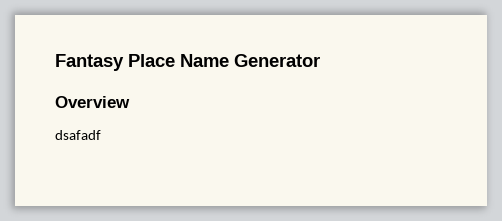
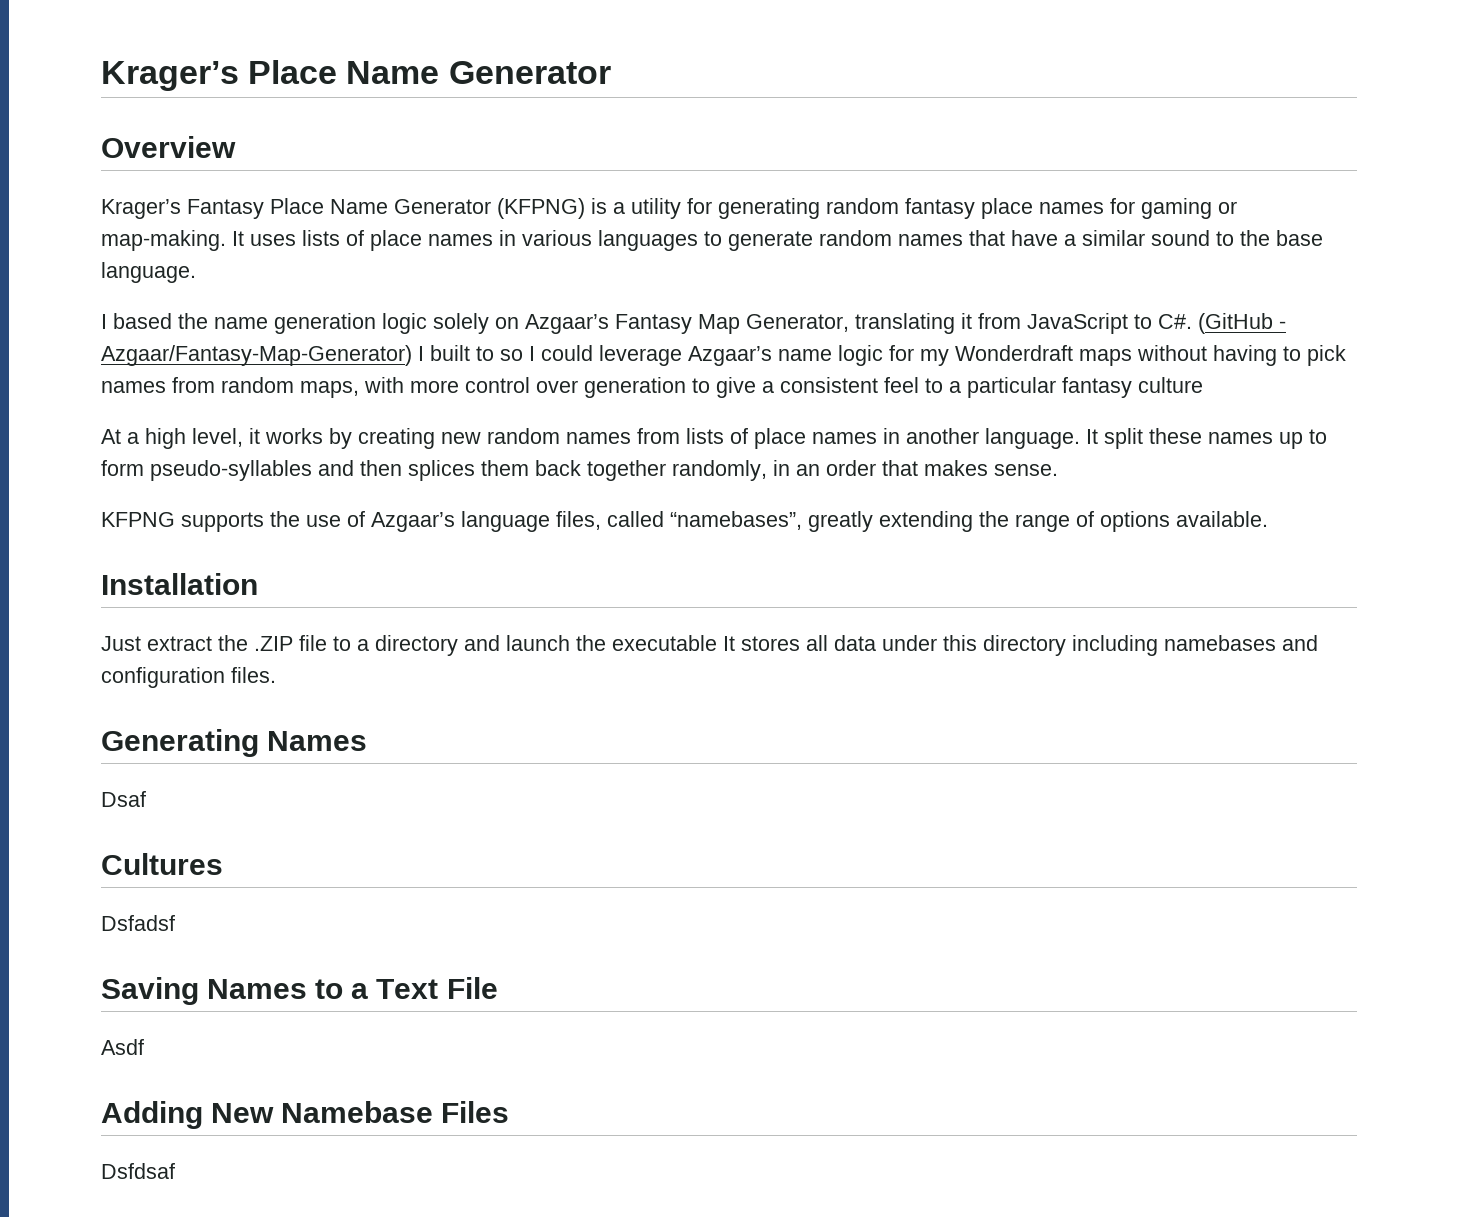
- Fantasy Place Name Generator
+ Krager’s Place Name Generator
- dsafadf
+ Krager’s Fantasy Place Name Generator (KFPNG) is a utility for generating random fantasy place names for gaming or map-making. It uses lists of place names in various languages to generate random names that have a similar sound to the base language.
+ I based the name generation logic solely on Azgaar’s Fantasy Map Generator, translating it from JavaScript to C#. (GitHub - Azgaar/Fantasy-Map-Generator) I built to so I could leverage Azgaar’s name logic for my Wonderdraft maps without having to pick names from random maps, with more control over generation to give a consistent feel to a particular fantasy culture
+ At a high level, it works by creating new random names from lists of place names in another language. It split these names up to form pseudo-syllables and then splices them back together randomly, in an order that makes sense.
+ KFPNG supports the use of Azgaar’s language files, called “namebases”, greatly extending the range of options available.
+ Installation
+ Just extract the .ZIP file to a directory and launch the executable It stores all data under this directory including namebases and configuration files.
+ Generating Names
+ Dsaf
+ Cultures
+ Dsfadsf
+ Saving Names to a Text File
+ Asdf
+ Adding New Namebase Files
+ Dsfdsaf

